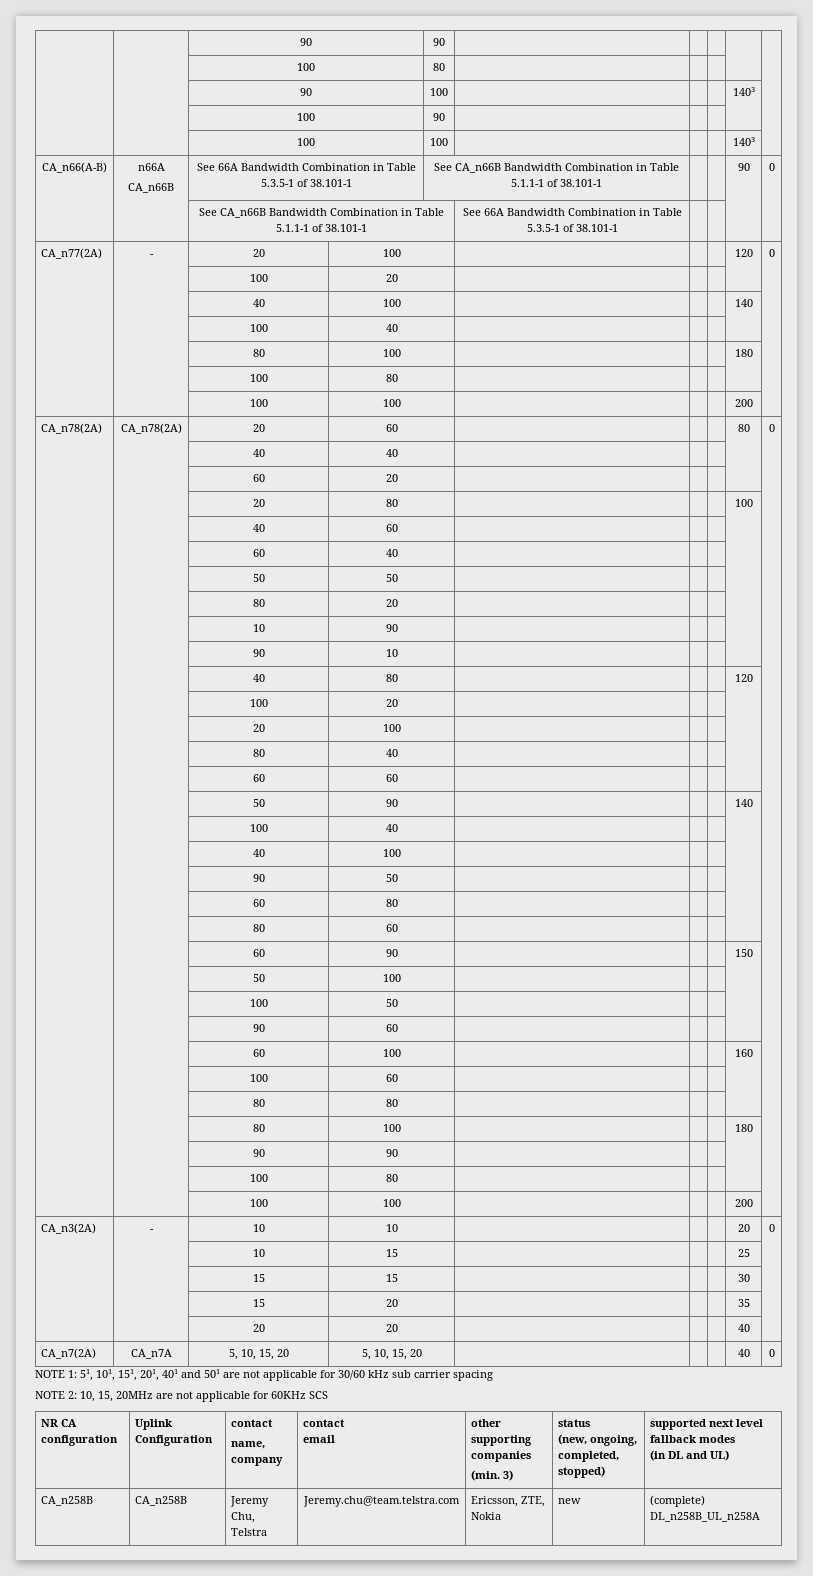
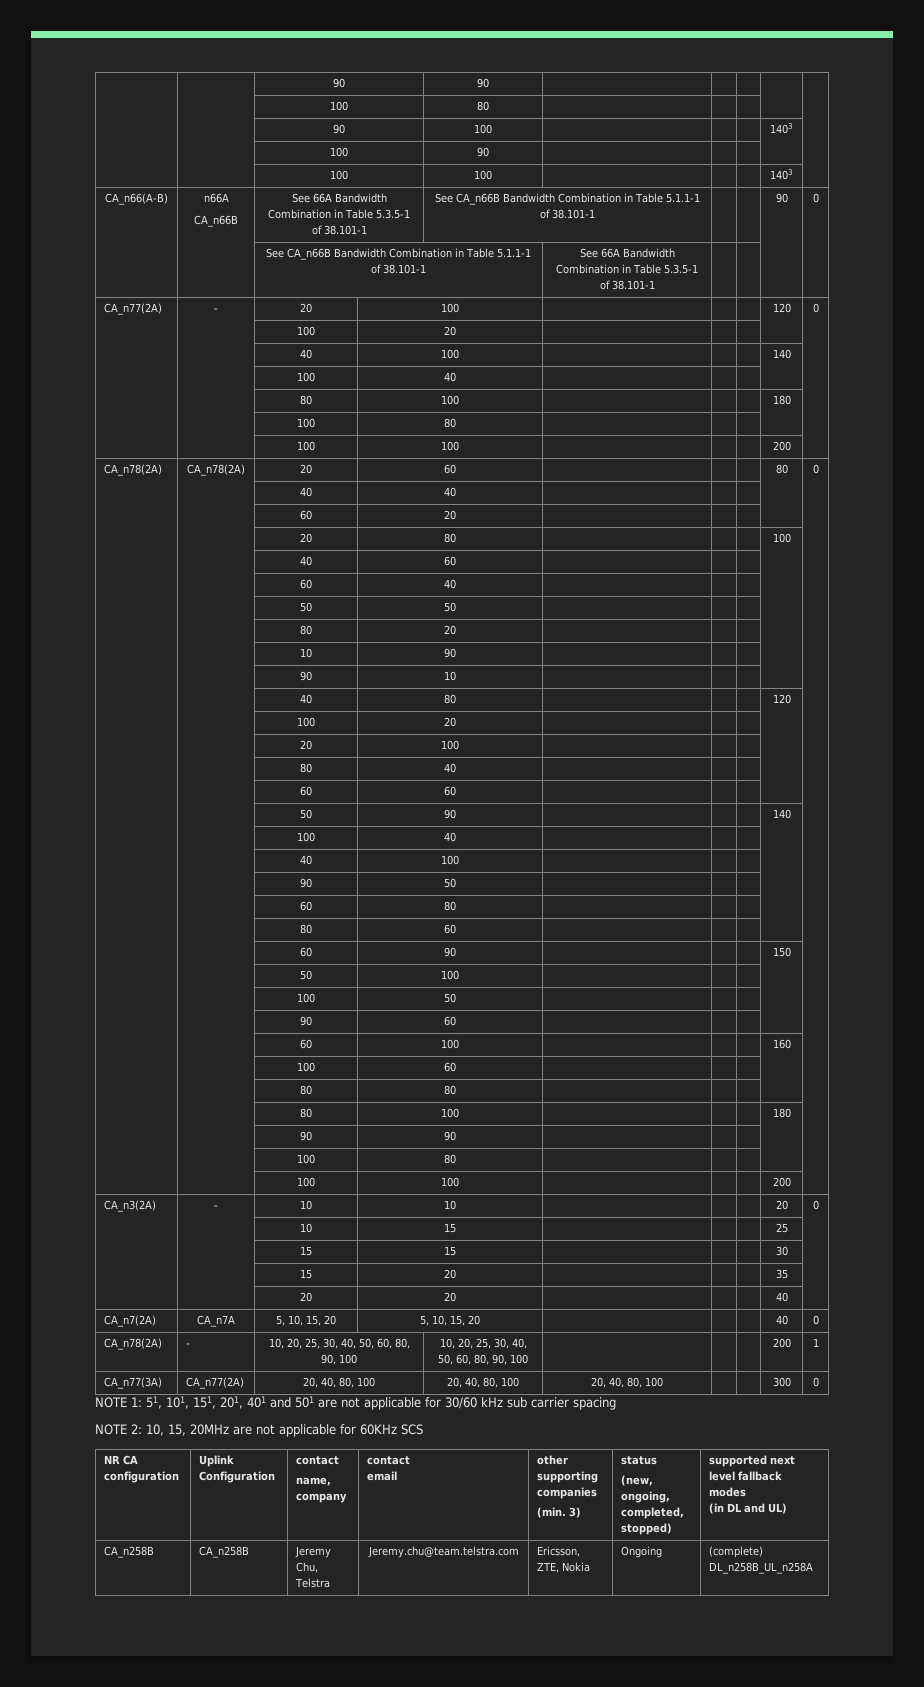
+ CA_n78(2A) | - | 10, 20, 25, 30, 40, 50, 60, 80, 90, 100 | 10, 20, 25, 30, 40, 50, 60, 80, 90, 100 | | | | 200 | 1
+ CA_n77(3A) | CA_n77(2A) | 20, 40, 80, 100 | 20, 40, 80, 100 | 20, 40, 80, 100 | | | 300 | 0
- CA_n258B | CA_n258B | Jeremy Chu, Telstra | Jeremy.chu@team.telstra.com | Ericsson, ZTE, Nokia | new | (complete) DL_n258B_UL_n258A
+ CA_n258B | CA_n258B | Jeremy Chu, Telstra | Jeremy.chu@team.telstra.com | Ericsson, ZTE, Nokia | Ongoing | (complete) DL_n258B_UL_n258A

